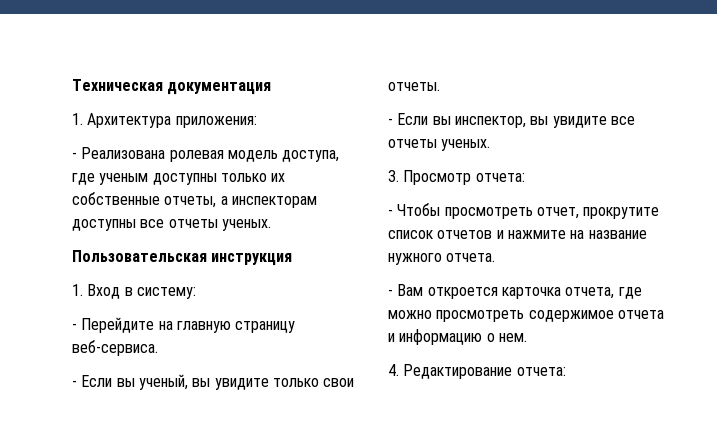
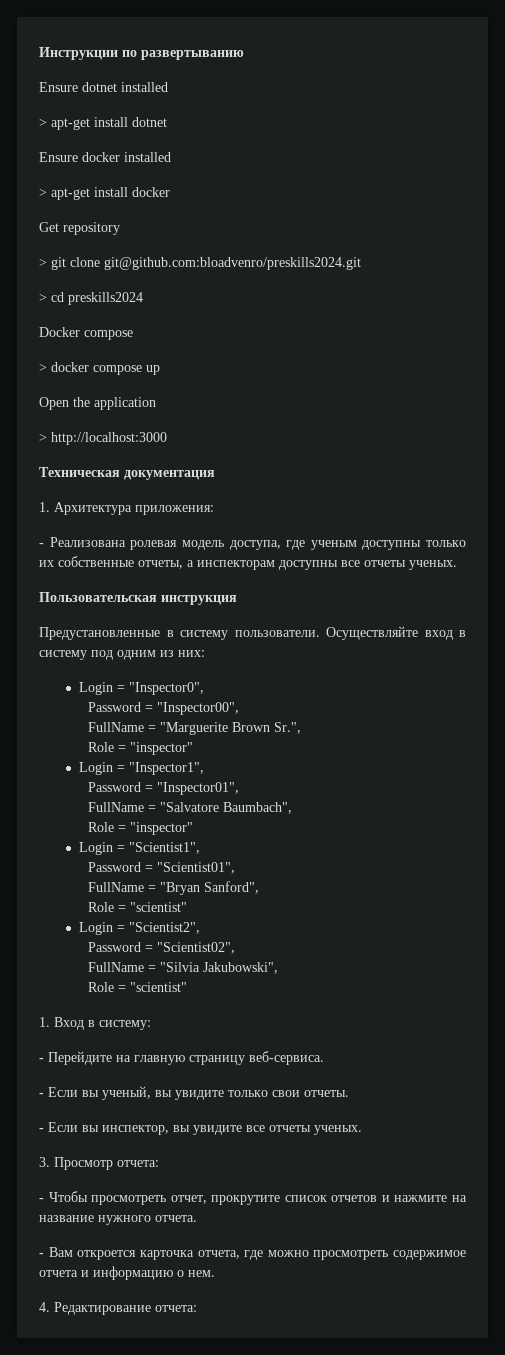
+ Инструкции по развертыванию
+ Ensure dotnet installed
+ > apt-get install dotnet
+ Ensure docker installed
+ > apt-get install docker
+ Get repository
+ > git clone git@github.com:bloadvenro/preskills2024.git
+ > cd preskills2024
+ Docker compose
+ > docker compose up
+ Open the application
+ > http://localhost:3000
+ Предустановленные в систему пользователи. Осуществляйте вход в систему под одним из них:
+ Login = "Inspector0",
+ Password = "Inspector00",
+ FullName = "Marguerite Brown Sr.",
+ Role = "inspector"
+ Login = "Inspector1",
+ Password = "Inspector01",
+ FullName = "Salvatore Baumbach",
+ Role = "inspector"
+ Login = "Scientist1",
+ Password = "Scientist01",
+ FullName = "Bryan Sanford",
+ Role = "scientist"
+ Login = "Scientist2",
+ Password = "Scientist02",
+ FullName = "Silvia Jakubowski",
+ Role = "scientist"

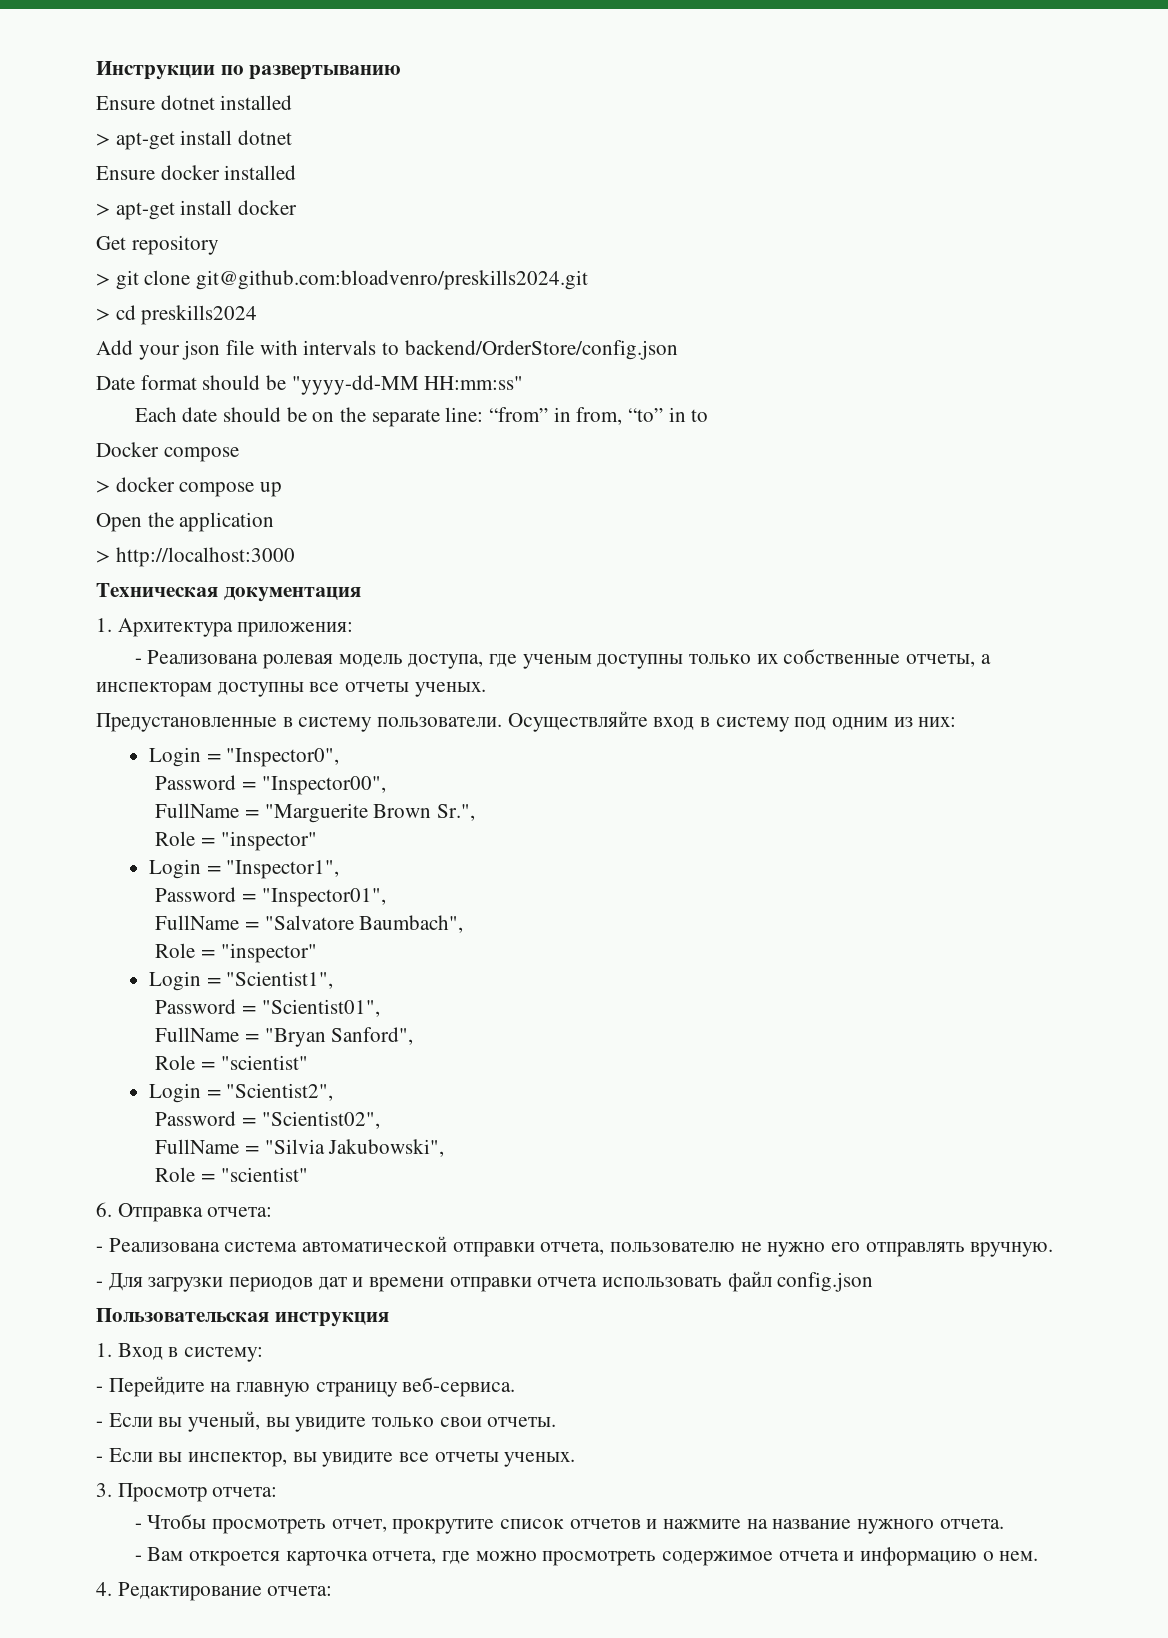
+ Add your json file with intervals to backend/OrderStore/config.json
+ Date format should be "yyyy-dd-MM HH:mm:ss"
+ Each date should be on the separate line: “from” in from, “to” in to
- Пользовательская инструкция
+ 6. Отправка отчета:
+ - Реализована система автоматической отправки отчета, пользователю не нужно его отправлять вручную.
+ - Для загрузки периодов дат и времени отправки отчета использовать файл config.json
+ Пользовательская инструкция

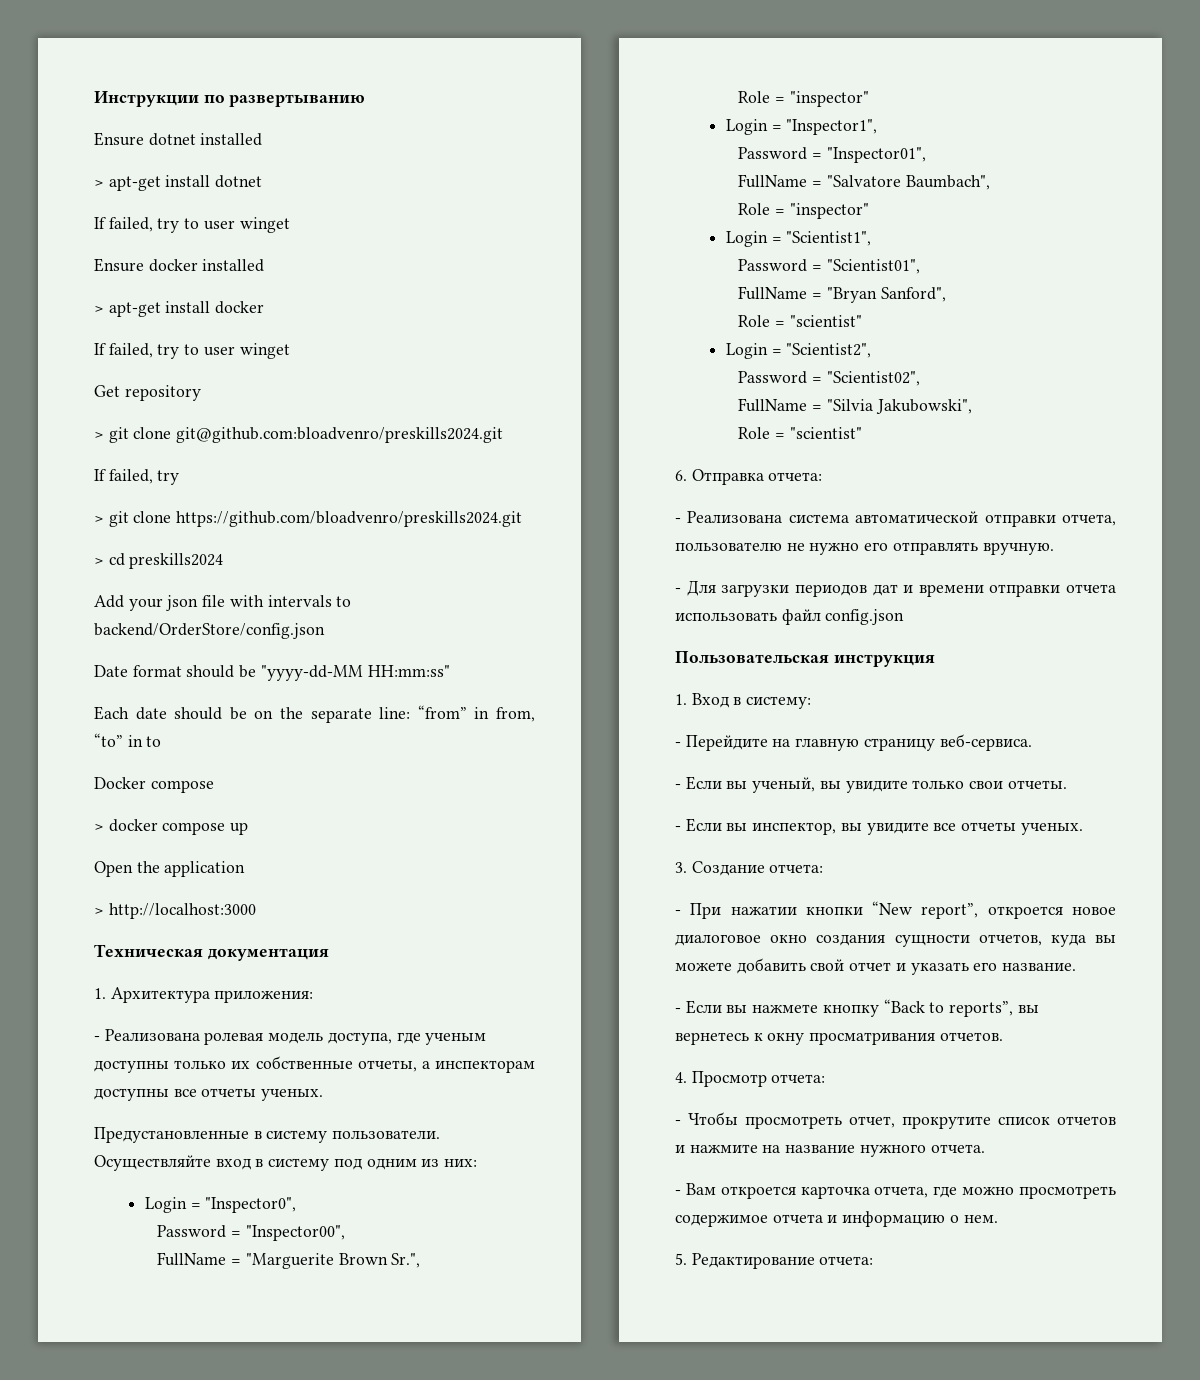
  > apt-get install dotnet
+ If failed, try to user winget
  > apt-get install docker
+ If failed, try to user winget
  > git clone git@github.com:bloadvenro/preskills2024.git
+ If failed, try
+ > git clone https://github.com/bloadvenro/preskills2024.git
- 3. Просмотр отчета:
+ 3. Создание отчета:
+ - При нажатии кнопки “New report”, откроется новое диалоговое окно создания сущности отчетов, куда вы можете добавить свой отчет и указать его название.
+ - Если вы нажмете кнопку “Back to reports”, вы вернетесь к окну просматривания отчетов.
+ 4. Просмотр отчета:
- 4. Редактирование отчета:
+ 5. Редактирование отчета:

